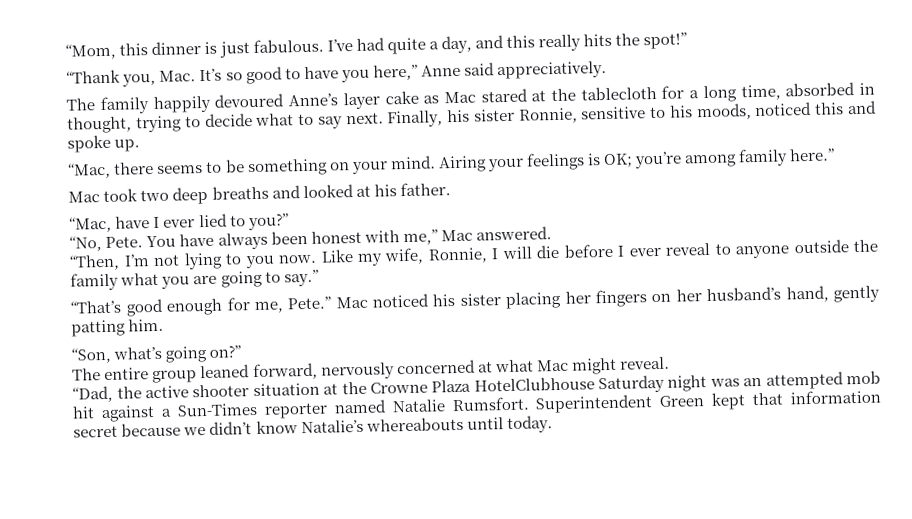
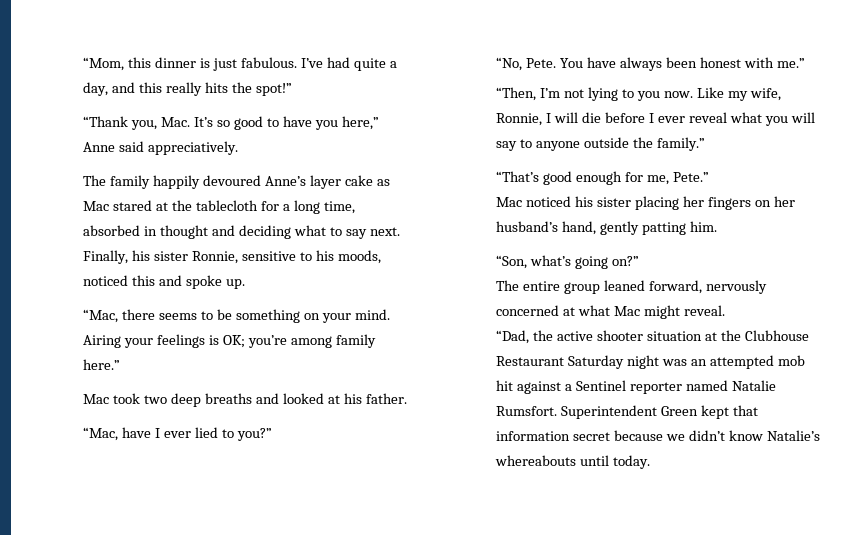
- The family happily devoured Anne’s layer cake as Mac stared at the tablecloth for a long time, absorbed in thought, trying to decide what to say next.
+ The family happily devoured Anne’s layer cake as Mac stared at the tablecloth for a long time, absorbed in thought and deciding what to say next.
- You have always been honest with me,” Mac answered.
+ You have always been honest with me.”
- Like my wife, Ronnie, I will die before I ever reveal to anyone outside the family what you are going to say.”
+ Like my wife, Ronnie, I will die before I ever reveal what you will say to anyone outside the family.”
- “That’s good enough for me, Pete.” Mac noticed his sister placing her fingers on her husband’s hand, gently patting him.
+ “That’s good enough for me, Pete.”
+ Mac noticed his sister placing her fingers on her husband’s hand, gently patting him.
- “Dad, the active shooter situation at the Crowne Plaza HotelClubhouse Saturday night was an attempted mob hit against a Sun-Times reporter named Natalie Rumsfort.
+ “Dad, the active shooter situation at the Clubhouse Restaurant Saturday night was an attempted mob hit against a Sentinel reporter named Natalie Rumsfort.

